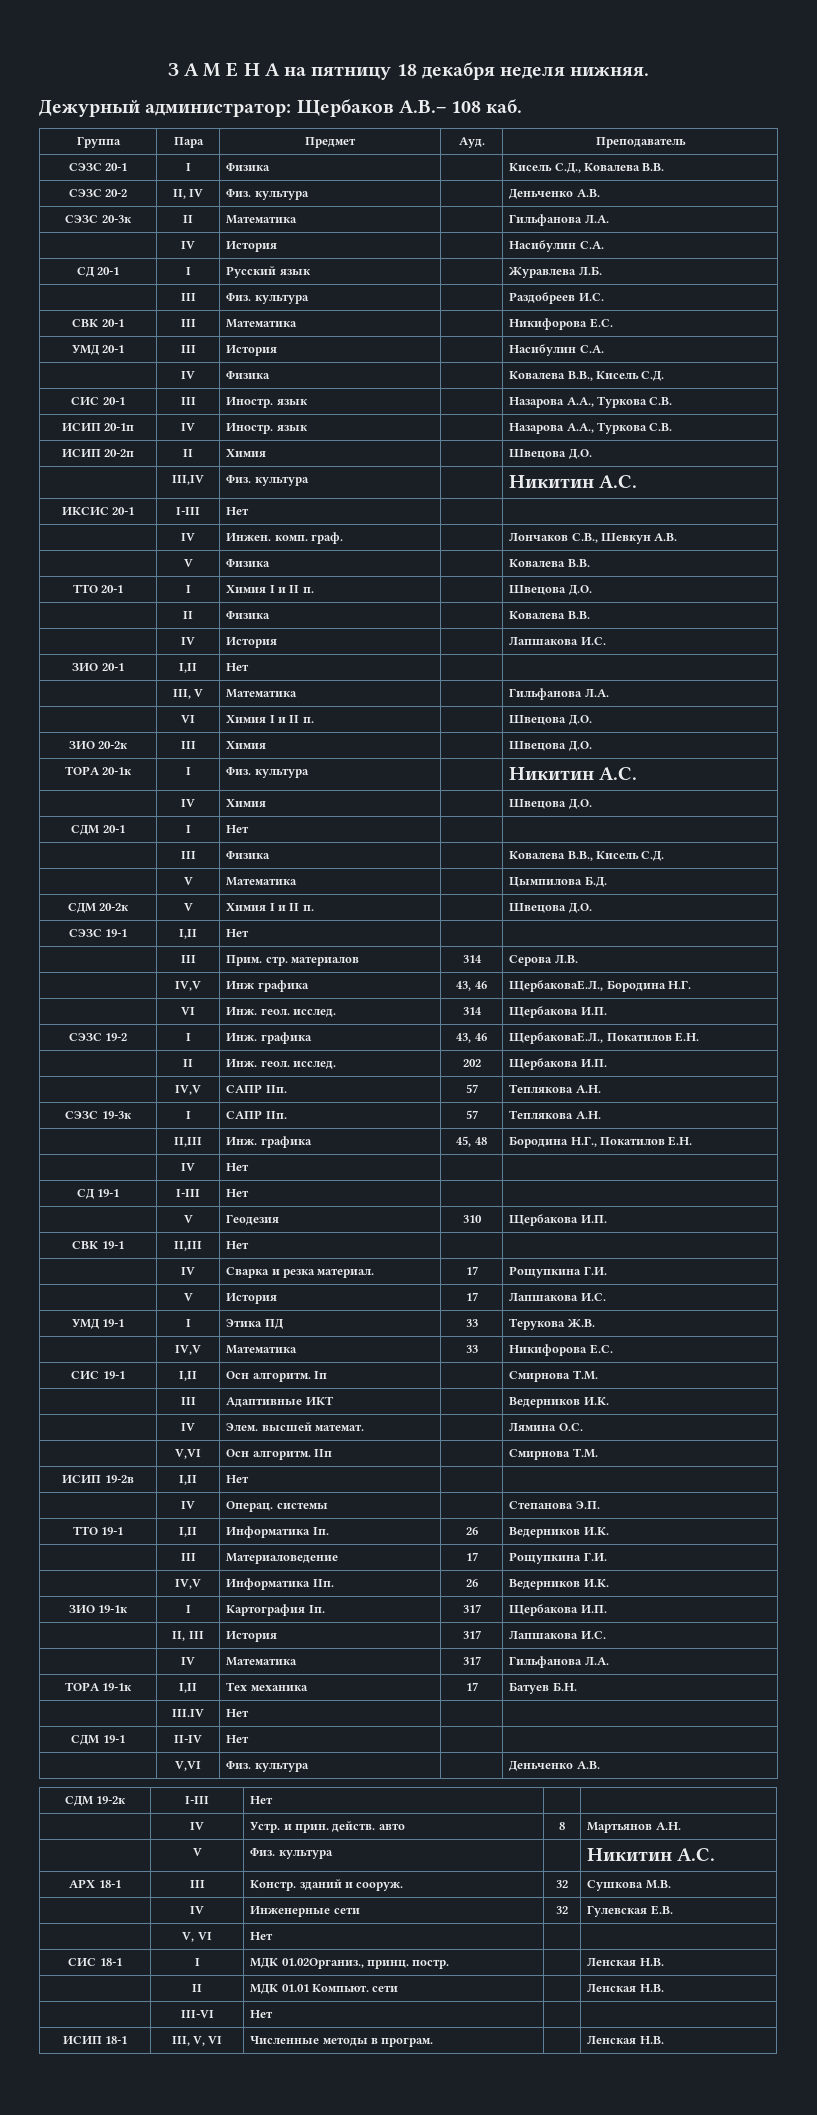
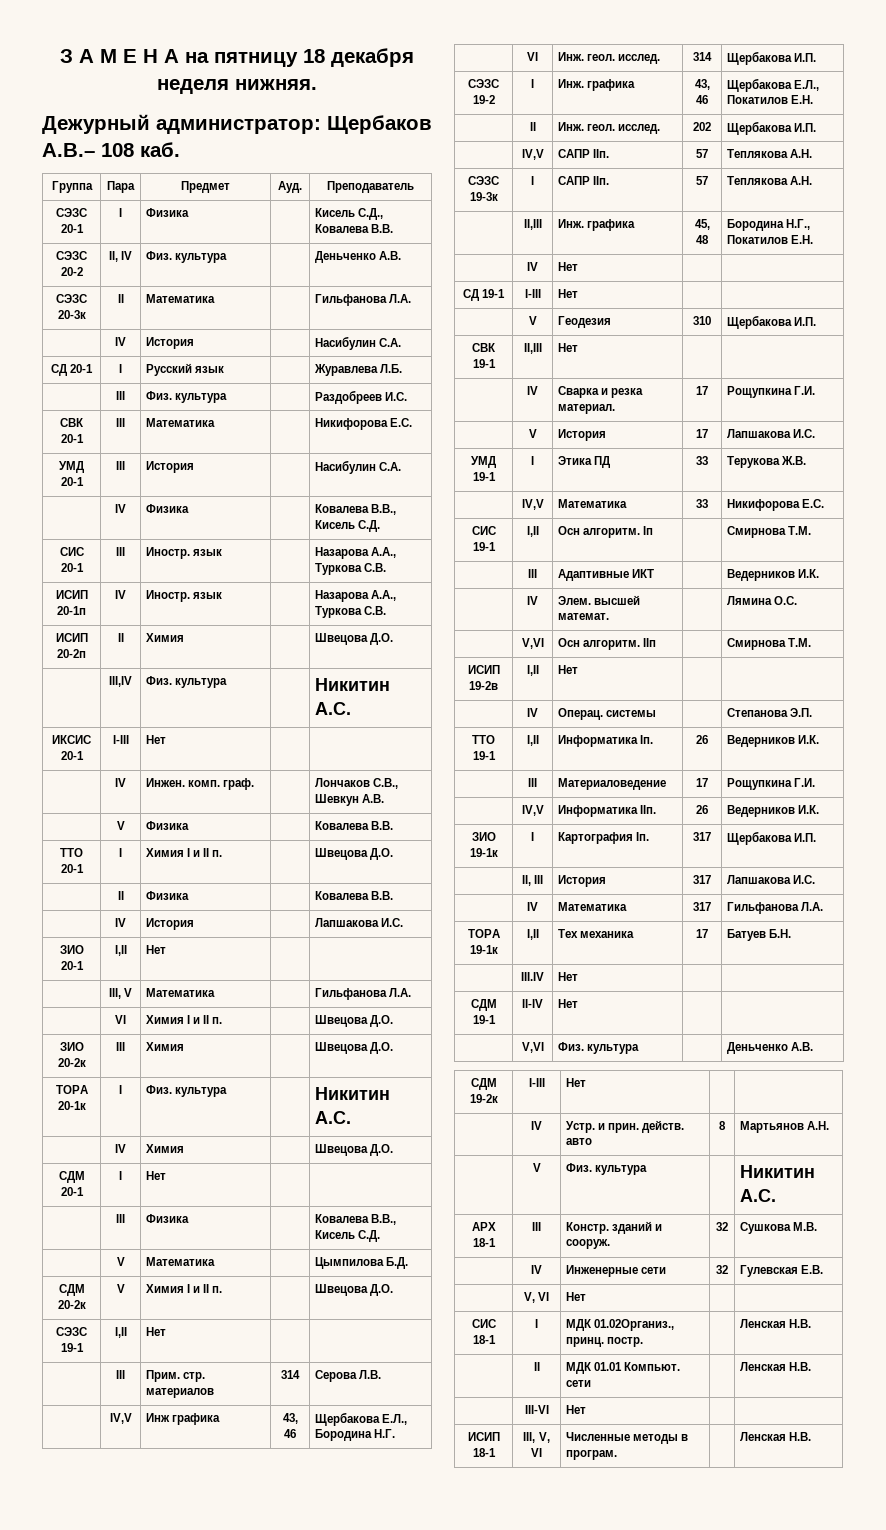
- | IV,V | Инж графика | 43, 46 | ЩербаковаЕ.Л., Бородина Н.Г.
+ | IV,V | Инж графика | 43, 46 | Щербакова Е.Л., Бородина Н.Г.
- СЭЗС 19-2 | I | Инж. графика | 43, 46 | ЩербаковаЕ.Л., Покатилов Е.Н.
+ СЭЗС 19-2 | I | Инж. графика | 43, 46 | Щербакова Е.Л., Покатилов Е.Н.

